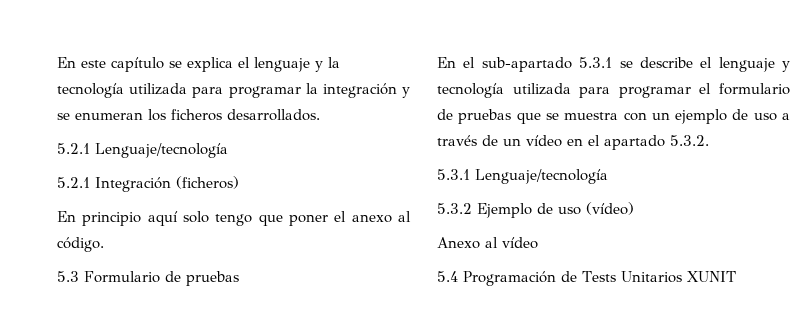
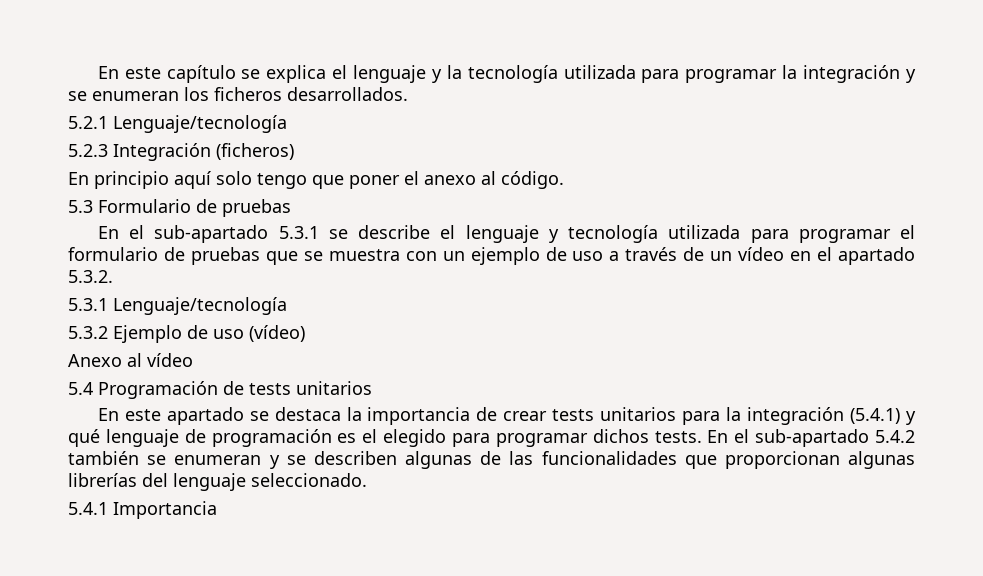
- 5.2.1 Integración (ficheros)
+ 5.2.3 Integración (ficheros)
- 5.4 Programación de Tests Unitarios XUNIT
+ 5.4 Programación de tests unitarios
+ En este apartado se destaca la importancia de crear tests unitarios para la integración (5.4.1) y qué lenguaje de programación es el elegido para programar dichos tests. En el sub-apartado 5.4.2 también se enumeran y se describen algunas de las funcionalidades que proporcionan algunas librerías del lenguaje seleccionado.
+ 5.4.1 Importancia

